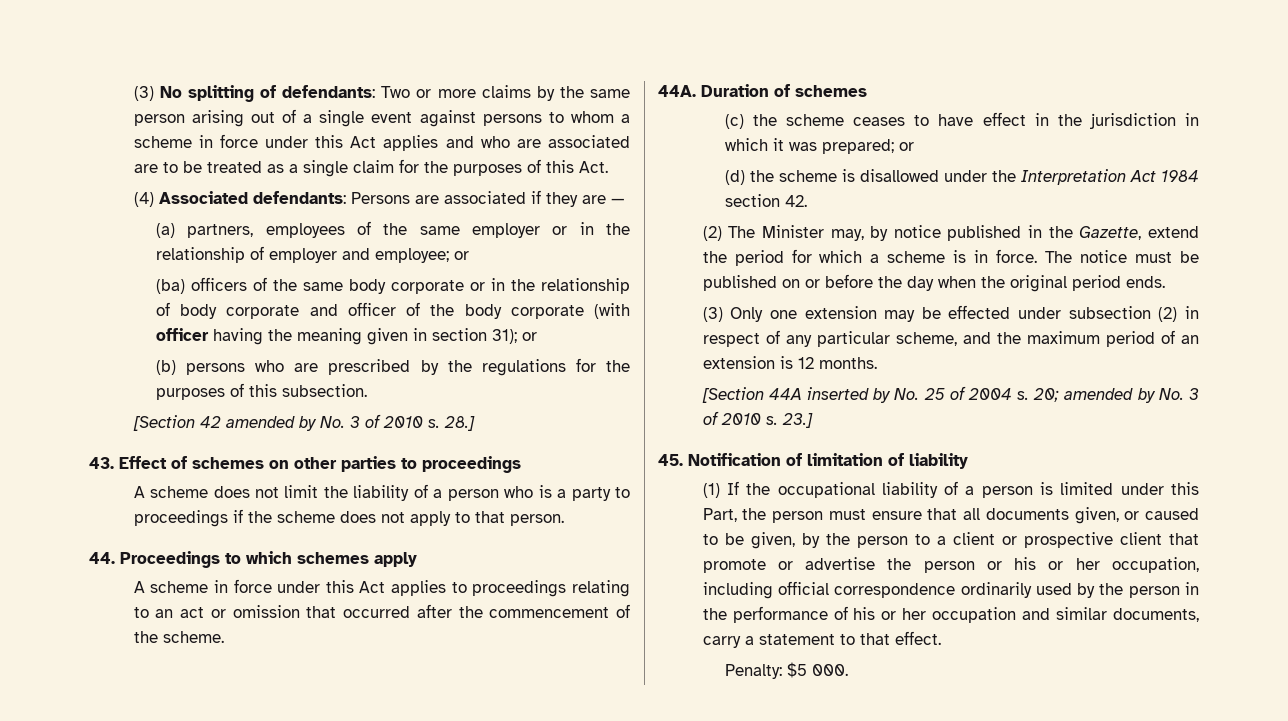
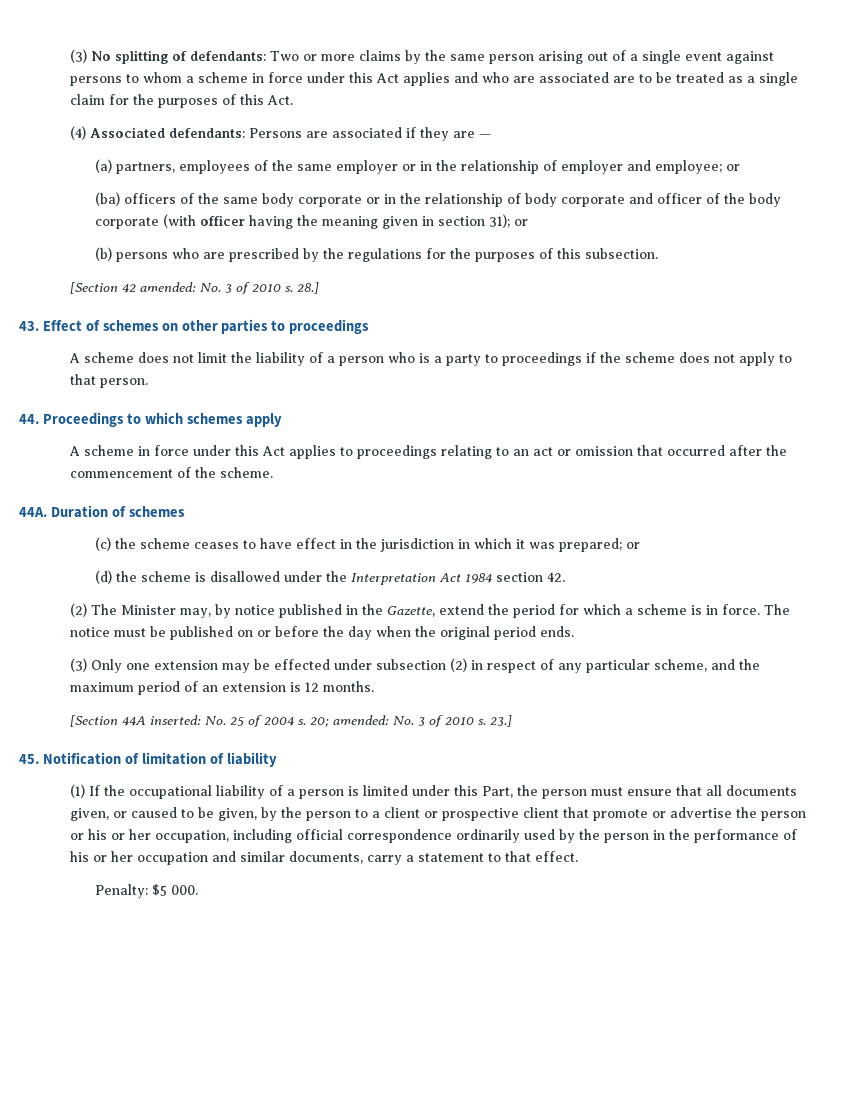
- [Section 42 amended by No. 3 of 2010 s.
+ [Section 42 amended: No. 3 of 2010 s.
- [Section 44A inserted by No. 25 of 2004 s.
+ [Section 44A inserted: No. 25 of 2004 s.
- 20; amended by No. 3 of 2010 s.
+ 20; amended: No. 3 of 2010 s.

